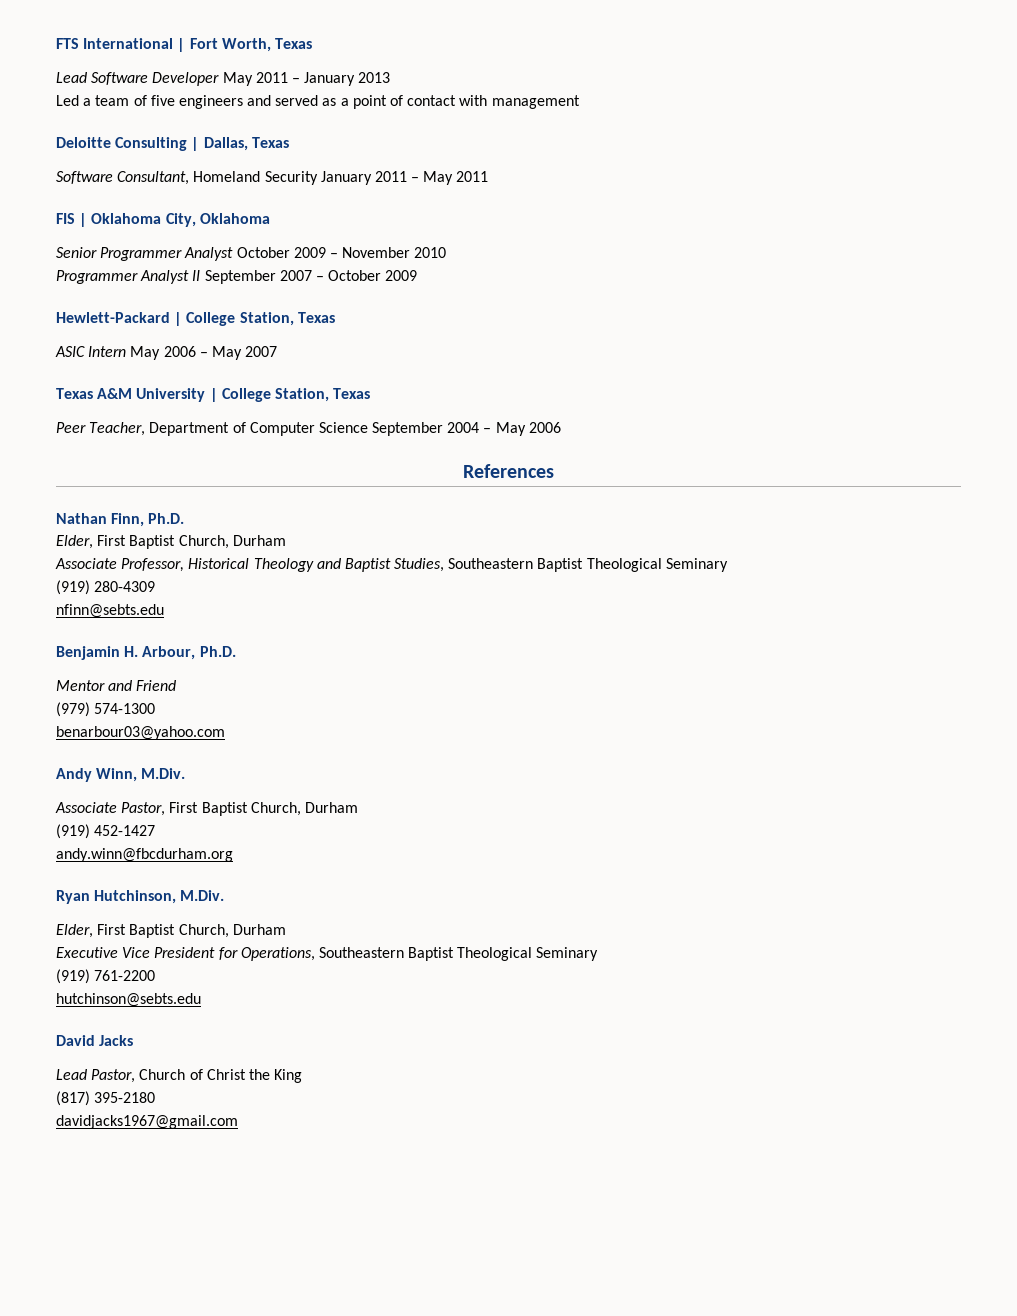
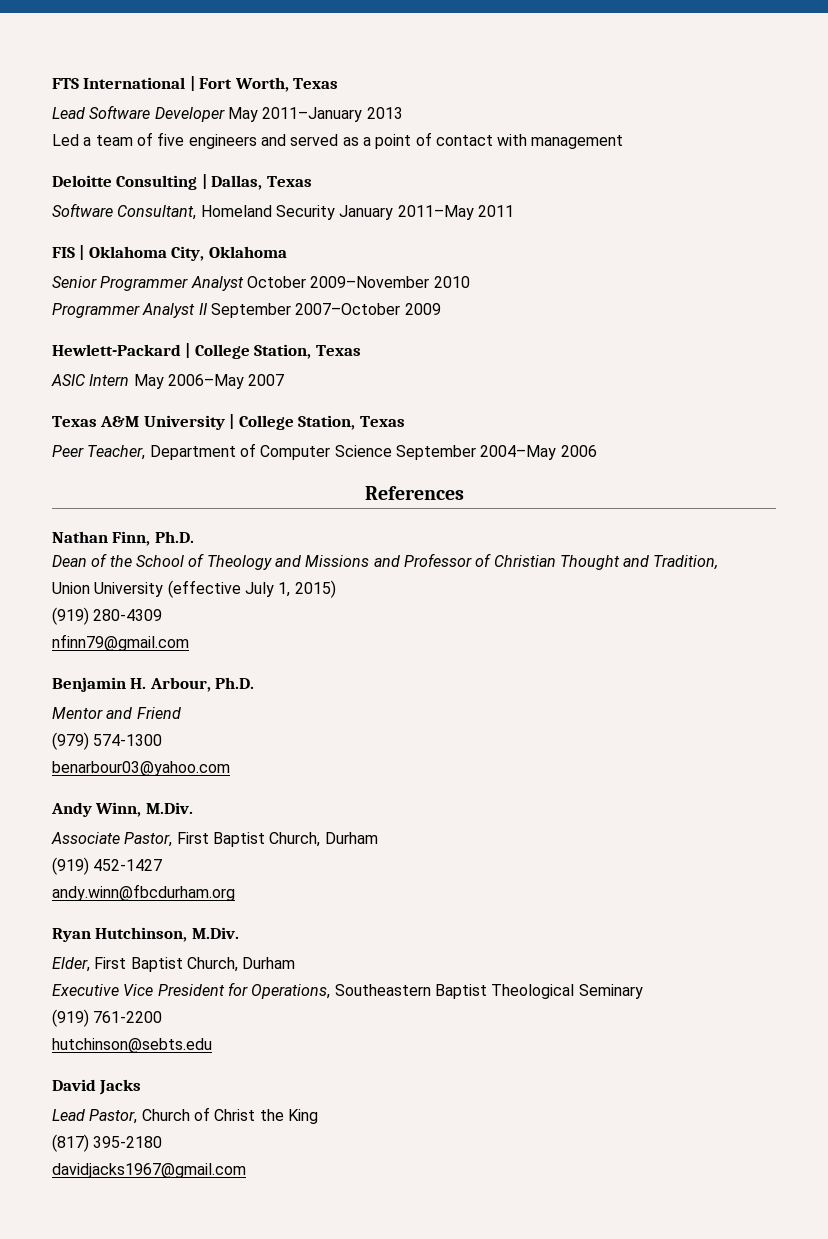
- Lead Software Developer May 2011 – January 2013
+ Lead Software Developer May 2011–January 2013
- Software Consultant, Homeland Security January 2011 – May 2011
+ Software Consultant, Homeland Security January 2011–May 2011
- Senior Programmer Analyst October 2009 – November 2010
+ Senior Programmer Analyst October 2009–November 2010
- Programmer Analyst II September 2007 – October 2009
+ Programmer Analyst II September 2007–October 2009
- ASIC Intern May 2006 – May 2007
+ ASIC Intern May 2006–May 2007
- Peer Teacher, Department of Computer Science September 2004 – May 2006
+ Peer Teacher, Department of Computer Science September 2004–May 2006
  Nathan Finn, Ph.D.
- Elder, First Baptist Church, Durham
- Associate Professor, Historical Theology and Baptist Studies, Southeastern Baptist Theological Seminary
+ Dean of the School of Theology and Missions and Professor of Christian Thought and Tradition,
+ Union University (effective July 1, 2015)
- nfinn@sebts.edu
+ nfinn79@gmail.com

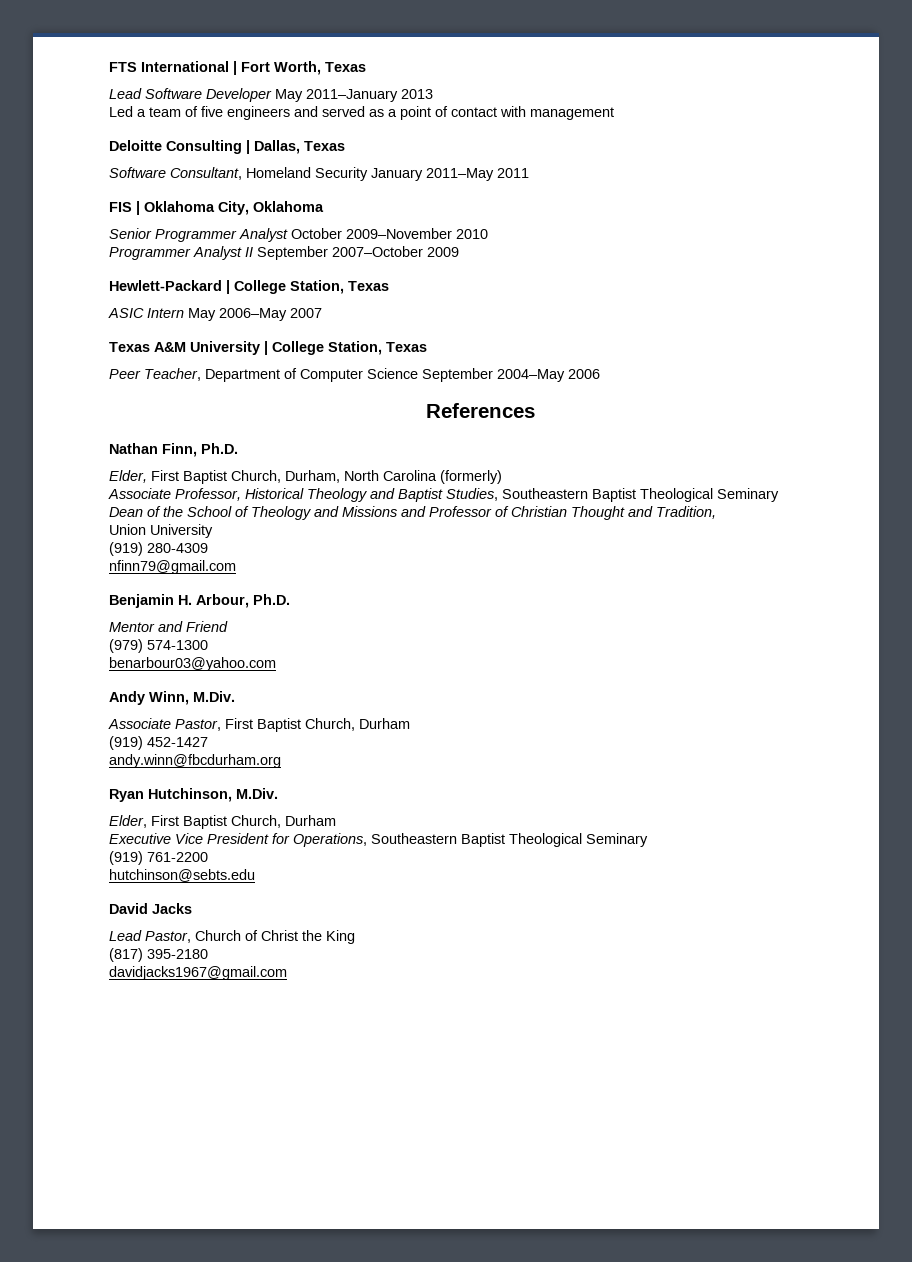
+ Elder, First Baptist Church, Durham, North Carolina (formerly)
+ Associate Professor, Historical Theology and Baptist Studies, Southeastern Baptist Theological Seminary
- Union University (effective July 1, 2015)
+ Union University

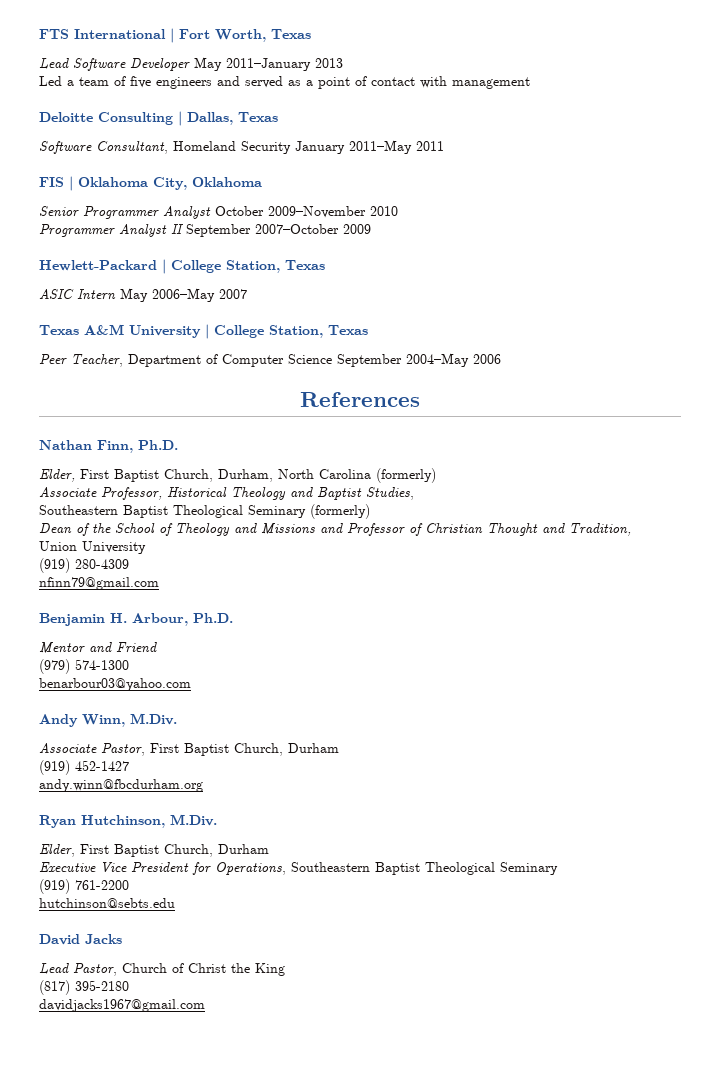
- Associate Professor, Historical Theology and Baptist Studies, Southeastern Baptist Theological Seminary
+ Associate Professor, Historical Theology and Baptist Studies,
+ Southeastern Baptist Theological Seminary (formerly)

